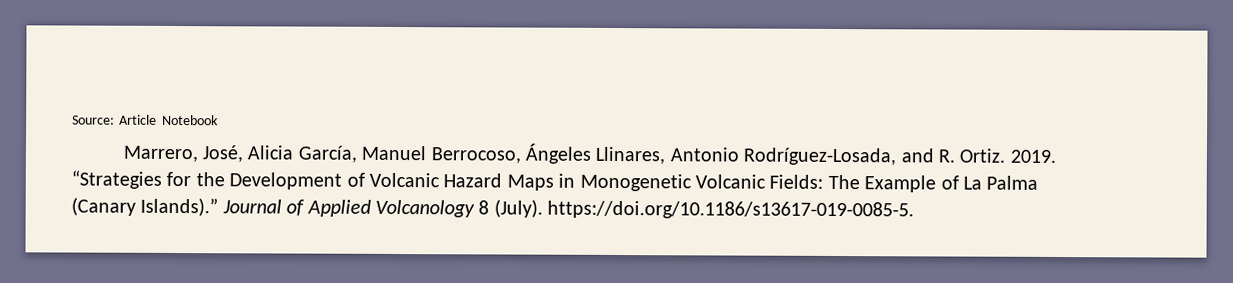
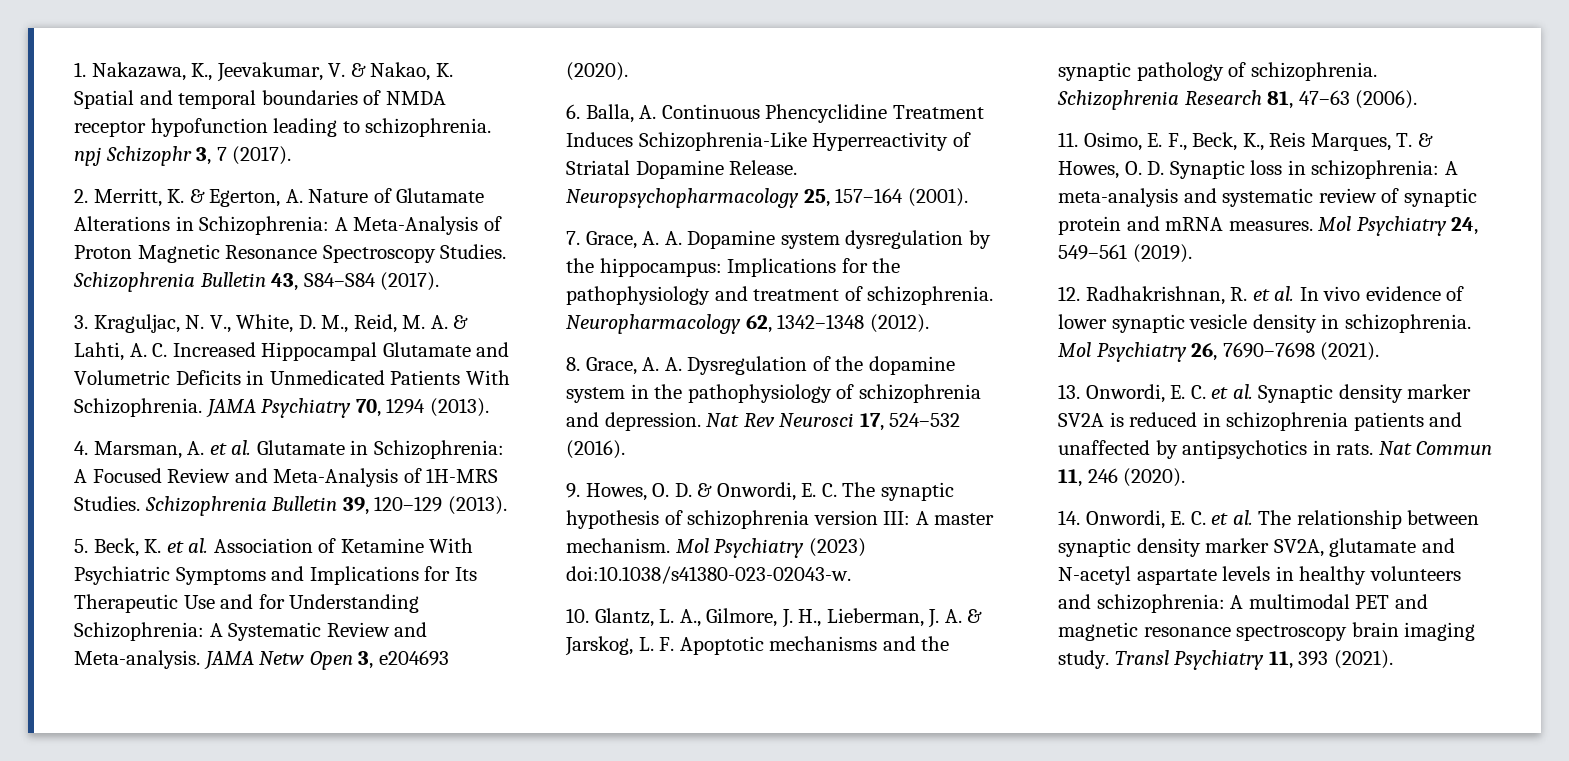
- Source: Article Notebook
- Marrero, José, Alicia García, Manuel Berrocoso, Ángeles Llinares, Antonio Rodríguez-Losada, and R. Ortiz. 2019. “Strategies for the Development of Volcanic Hazard Maps in Monogenetic Volcanic Fields: The Example of La Palma (Canary Islands).” Journal of Applied Volcanology 8 (July). https://doi.org/10.1186/s13617-019-0085-5.
+ 1. Nakazawa, K., Jeevakumar, V. & Nakao, K. Spatial and temporal boundaries of NMDA receptor hypofunction leading to schizophrenia. npj Schizophr 3, 7 (2017).
+ 2. Merritt, K. & Egerton, A. Nature of Glutamate Alterations in Schizophrenia: A Meta-Analysis of Proton Magnetic Resonance Spectroscopy Studies. Schizophrenia Bulletin 43, S84–S84 (2017).
+ 3. Kraguljac, N. V., White, D. M., Reid, M. A. & Lahti, A. C. Increased Hippocampal Glutamate and Volumetric Deficits in Unmedicated Patients With Schizophrenia. JAMA Psychiatry 70, 1294 (2013).
+ 4. Marsman, A. et al. Glutamate in Schizophrenia: A Focused Review and Meta-Analysis of 1H-MRS Studies. Schizophrenia Bulletin 39, 120–129 (2013).
+ 5. Beck, K. et al. Association of Ketamine With Psychiatric Symptoms and Implications for Its Therapeutic Use and for Understanding Schizophrenia: A Systematic Review and Meta-analysis. JAMA Netw Open 3, e204693 (2020).
+ 6. Balla, A. Continuous Phencyclidine Treatment Induces Schizophrenia-Like Hyperreactivity of Striatal Dopamine Release. Neuropsychopharmacology 25, 157–164 (2001).
+ 7. Grace, A. A. Dopamine system dysregulation by the hippocampus: Implications for the pathophysiology and treatment of schizophrenia. Neuropharmacology 62, 1342–1348 (2012).
+ 8. Grace, A. A. Dysregulation of the dopamine system in the pathophysiology of schizophrenia and depression. Nat Rev Neurosci 17, 524–532 (2016).
+ 9. Howes, O. D. & Onwordi, E. C. The synaptic hypothesis of schizophrenia version III: A master mechanism. Mol Psychiatry (2023) doi:10.1038/s41380-023-02043-w.
+ 10. Glantz, L. A., Gilmore, J. H., Lieberman, J. A. & Jarskog, L. F. Apoptotic mechanisms and the synaptic pathology of schizophrenia. Schizophrenia Research 81, 47–63 (2006).
+ 11. Osimo, E. F., Beck, K., Reis Marques, T. & Howes, O. D. Synaptic loss in schizophrenia: A meta-analysis and systematic review of synaptic protein and mRNA measures. Mol Psychiatry 24, 549–561 (2019).
+ 12. Radhakrishnan, R. et al. In vivo evidence of lower synaptic vesicle density in schizophrenia. Mol Psychiatry 26, 7690–7698 (2021).
+ 13. Onwordi, E. C. et al. Synaptic density marker SV2A is reduced in schizophrenia patients and unaffected by antipsychotics in rats. Nat Commun 11, 246 (2020).
+ 14. Onwordi, E. C. et al. The relationship between synaptic density marker SV2A, glutamate and N-acetyl aspartate levels in healthy volunteers and schizophrenia: A multimodal PET and magnetic resonance spectroscopy brain imaging study. Transl Psychiatry 11, 393 (2021).

